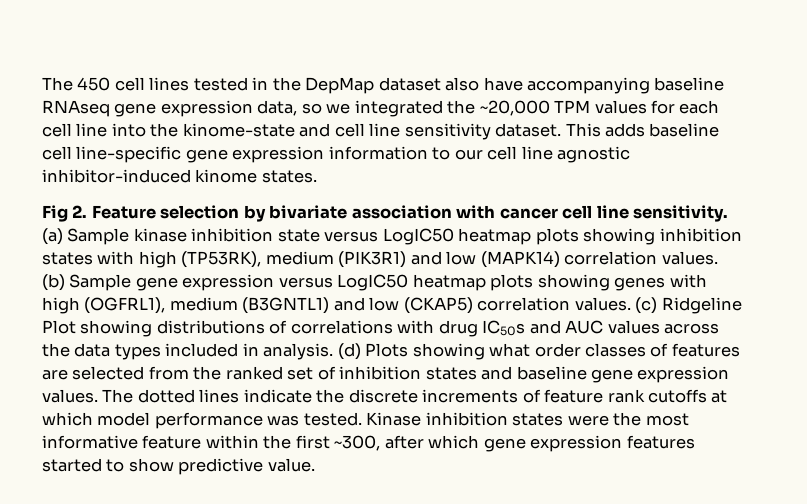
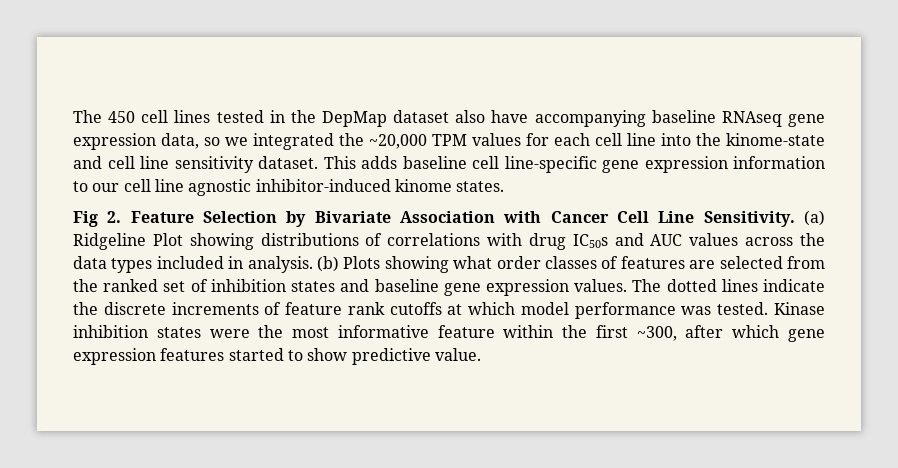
- Fig 2. Feature selection by bivariate association with cancer cell line sensitivity. (a) Sample kinase inhibition state versus LogIC50 heatmap plots showing inhibition states with high (TP53RK), medium (PIK3R1) and low (MAPK14) correlation values. (b) Sample gene expression versus LogIC50 heatmap plots showing genes with high (OGFRL1), medium (B3GNTL1) and low (CKAP5) correlation values. (c) Ridgeline Plot showing distributions of correlations with drug IC50s and AUC values across the data types included in analysis.
+ Fig 2. Feature Selection by Bivariate Association with Cancer Cell Line Sensitivity. (a) Ridgeline Plot showing distributions of correlations with drug IC50s and AUC values across the data types included in analysis.
- (d) Plots showing what order classes of features are selected from the ranked set of inhibition states and baseline gene expression values.
+ (b) Plots showing what order classes of features are selected from the ranked set of inhibition states and baseline gene expression values.

